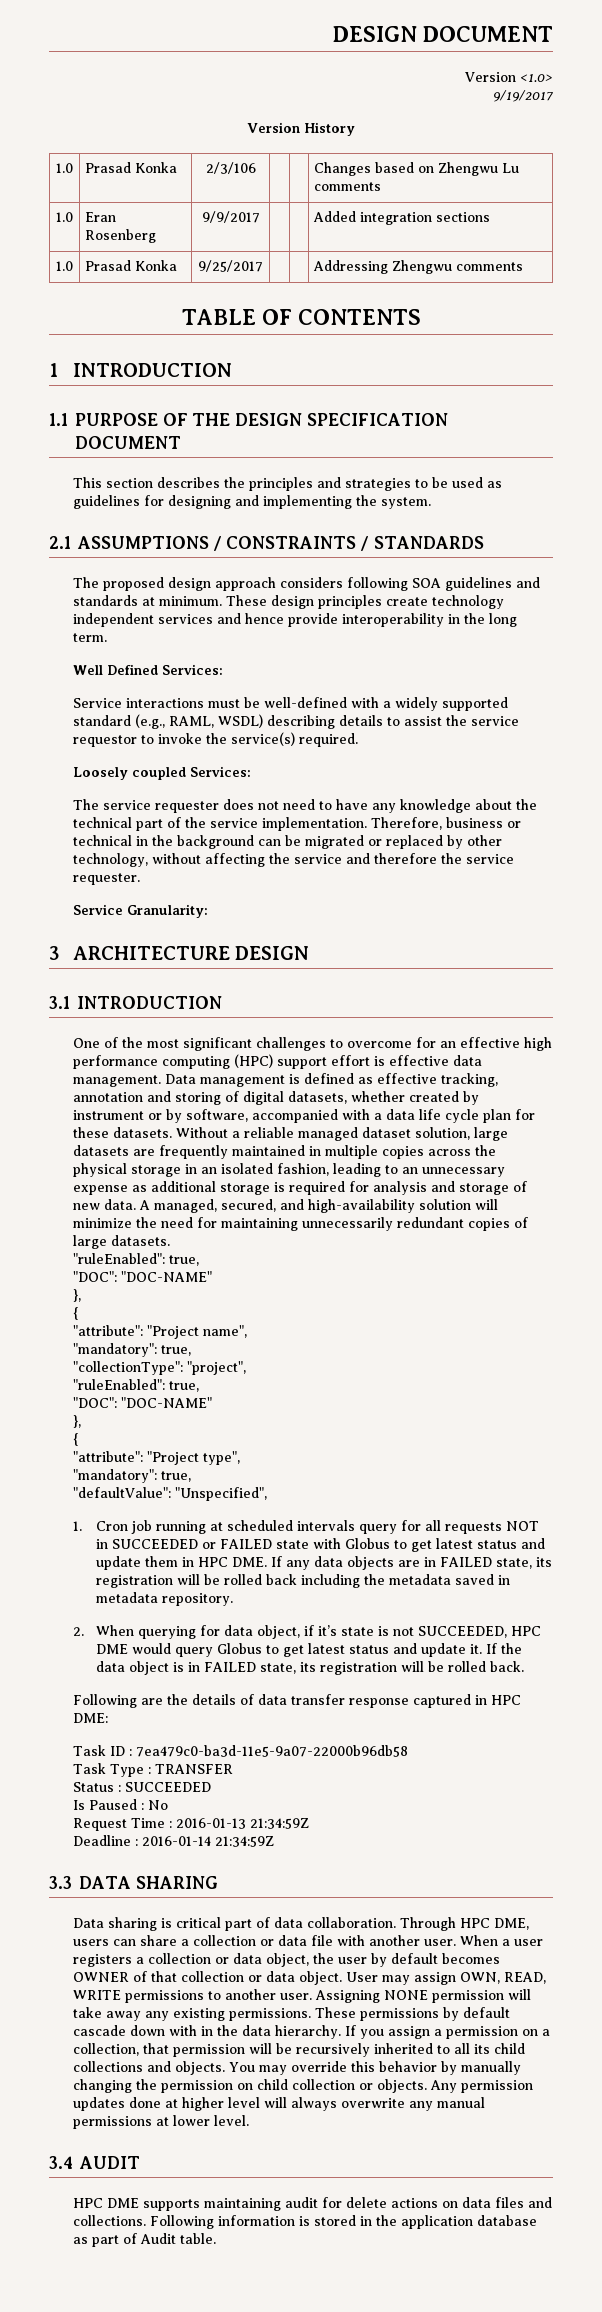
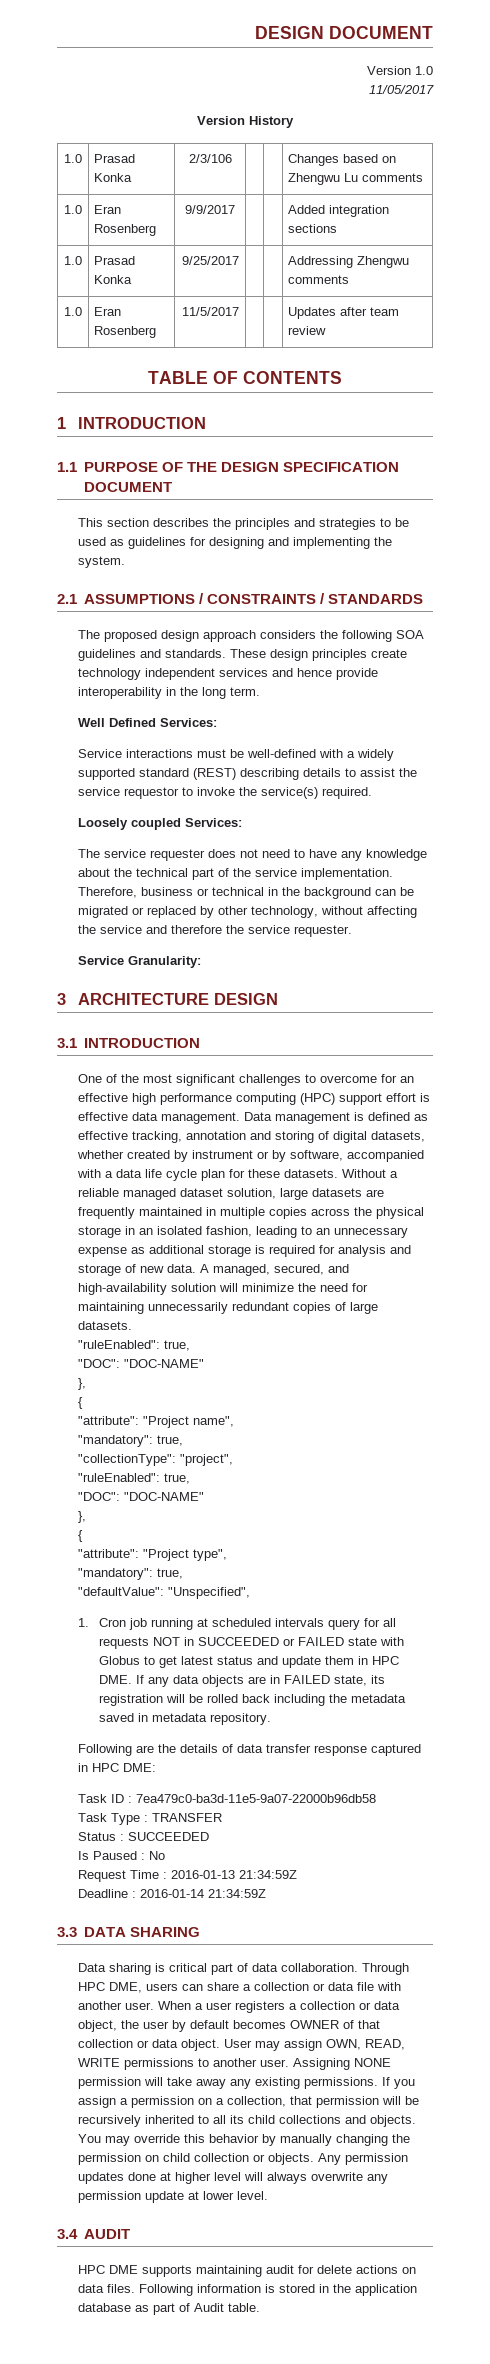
- Version <1.0>
- 9/19/2017
+ Version 1.0
+ 11/05/2017
+ 1.0 | Eran Rosenberg | 11/5/2017 | | | Updates after team review
- The proposed design approach considers following SOA guidelines and standards at minimum.
+ The proposed design approach considers the following SOA guidelines and standards.
- Service interactions must be well-defined with a widely supported standard (e.g., RAML, WSDL) describing details to assist the service requestor to invoke the service(s) required.
+ Service interactions must be well-defined with a widely supported standard (REST) describing details to assist the service requestor to invoke the service(s) required.
- 2. When querying for data object, if it’s state is not SUCCEEDED, HPC DME would query Globus to get latest status and update it. If the data object is in FAILED state, its registration will be rolled back.
- These permissions by default cascade down with in the data hierarchy.
- Any permission updates done at higher level will always overwrite any manual permissions at lower level.
+ Any permission updates done at higher level will always overwrite any permission update at lower level.
- HPC DME supports maintaining audit for delete actions on data files and collections.
+ HPC DME supports maintaining audit for delete actions on data files.

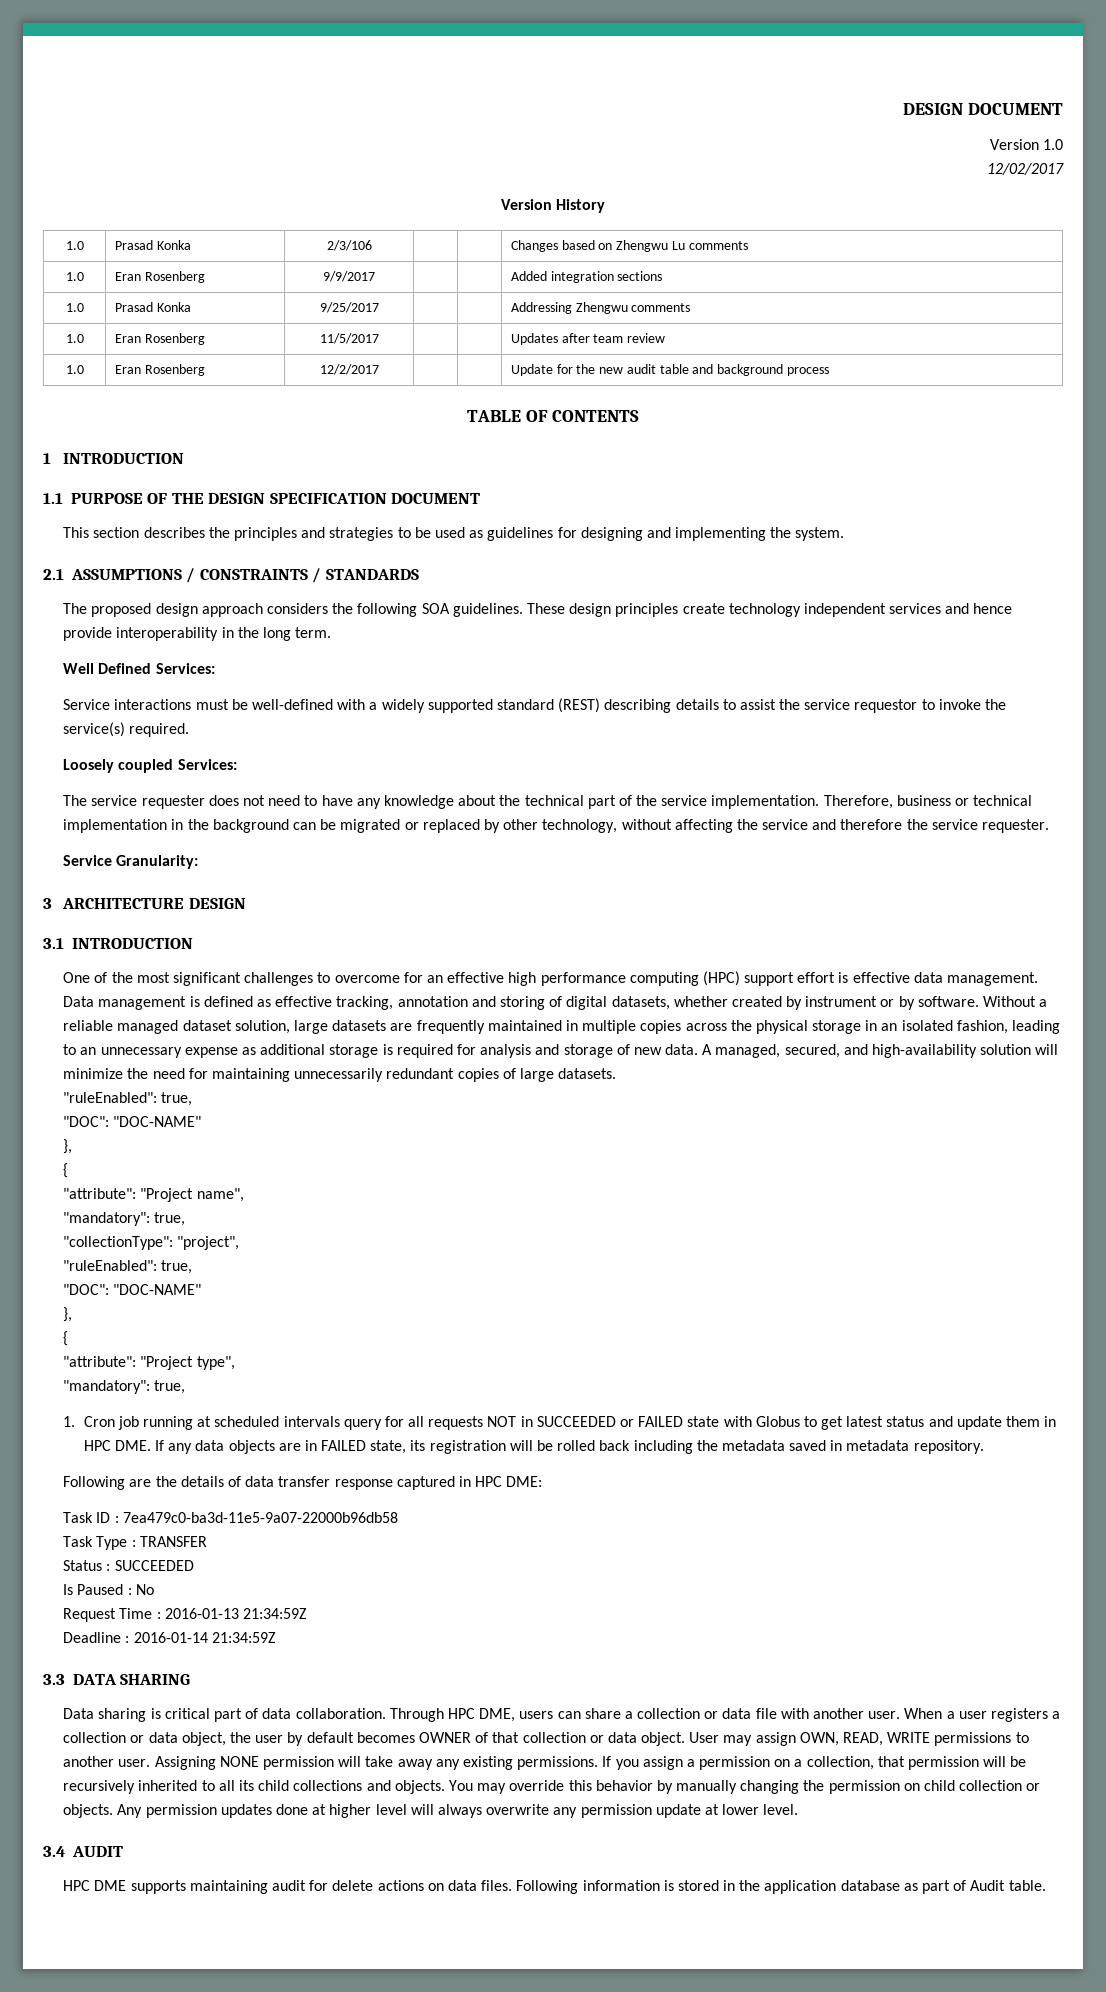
- 11/05/2017
+ 12/02/2017
+ 1.0 | Eran Rosenberg | 12/2/2017 | | | Update for the new audit table and background process
- The proposed design approach considers the following SOA guidelines and standards.
+ The proposed design approach considers the following SOA guidelines.
- Therefore, business or technical in the background can be migrated or replaced by other technology, without affecting the service and therefore the service requester.
+ Therefore, business or technical implementation in the background can be migrated or replaced by other technology, without affecting the service and therefore the service requester.
- Data management is defined as effective tracking, annotation and storing of digital datasets, whether created by instrument or by software, accompanied with a data life cycle plan for these datasets.
+ Data management is defined as effective tracking, annotation and storing of digital datasets, whether created by instrument or by software.
- "defaultValue": "Unspecified",

